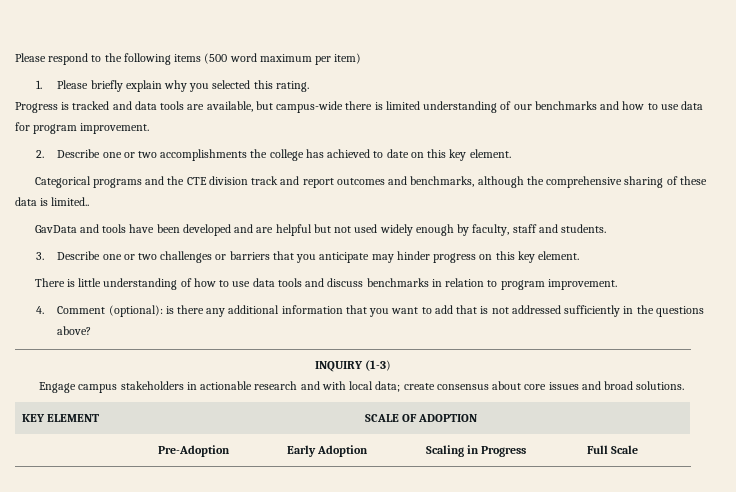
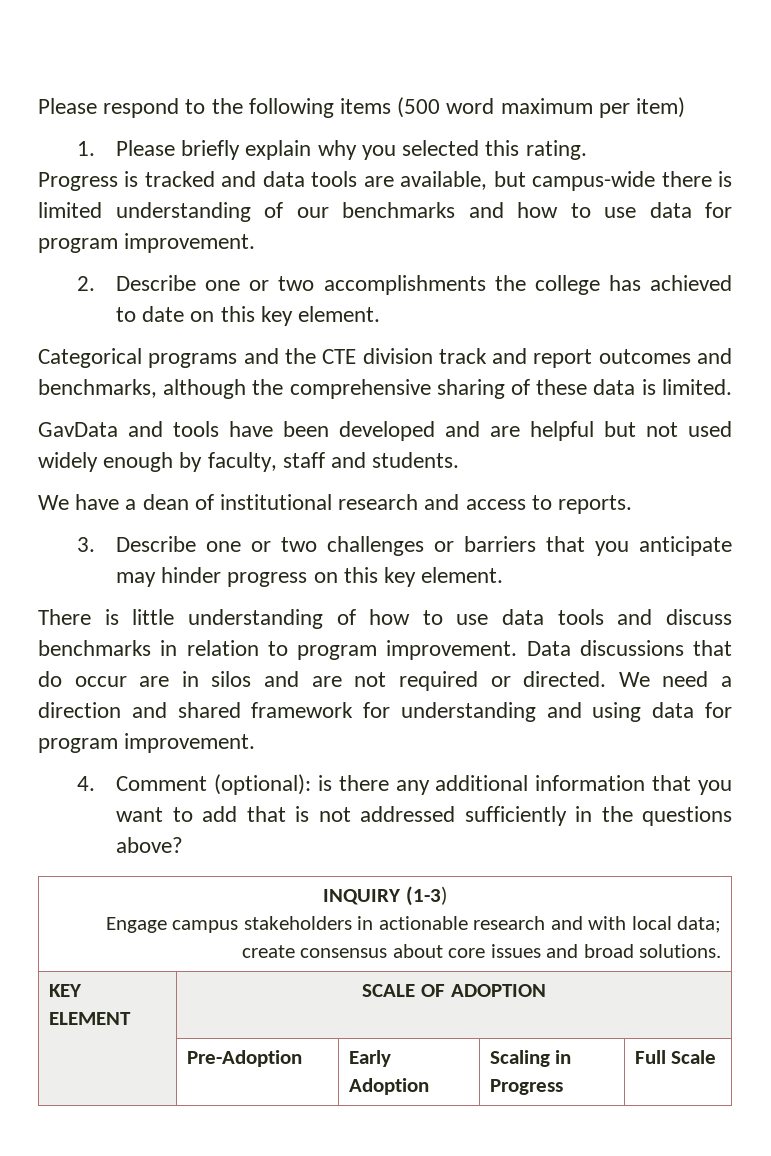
- Categorical programs and the CTE division track and report outcomes and benchmarks, although the comprehensive sharing of these data is limited..
+ Categorical programs and the CTE division track and report outcomes and benchmarks, although the comprehensive sharing of these data is limited.
+ We have a dean of institutional research and access to reports.
+ Data discussions that do occur are in silos and are not required or directed. We need a direction and shared framework for understanding and using data for program improvement.

